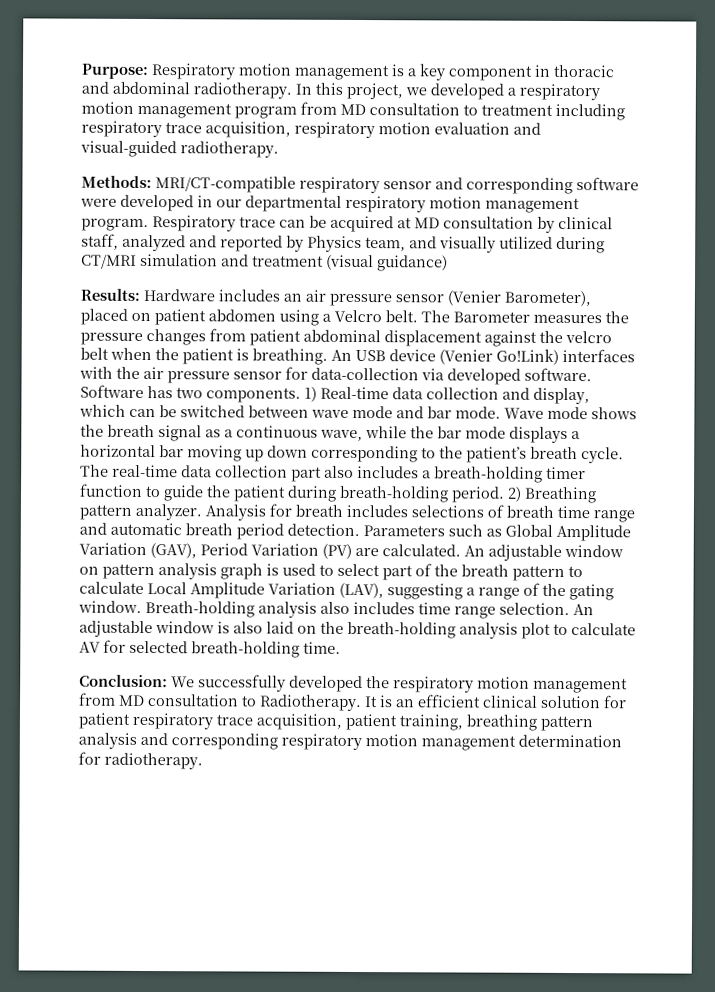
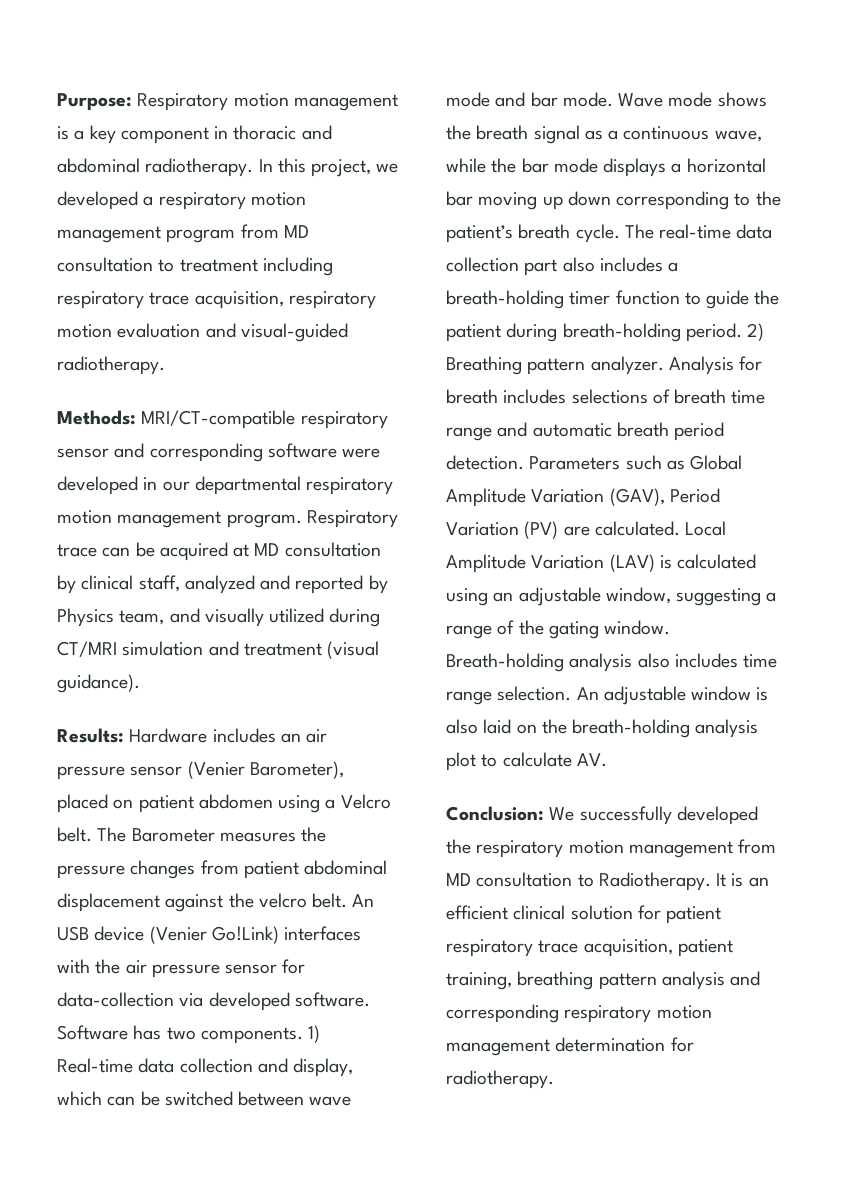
- Respiratory trace can be acquired at MD consultation by clinical staff, analyzed and reported by Physics team, and visually utilized during CT/MRI simulation and treatment (visual guidance)
+ Respiratory trace can be acquired at MD consultation by clinical staff, analyzed and reported by Physics team, and visually utilized during CT/MRI simulation and treatment (visual guidance).
- The Barometer measures the pressure changes from patient abdominal displacement against the velcro belt when the patient is breathing.
+ The Barometer measures the pressure changes from patient abdominal displacement against the velcro belt.
- An adjustable window on pattern analysis graph is used to select part of the breath pattern to calculate Local Amplitude Variation (LAV), suggesting a range of the gating window.
+ Local Amplitude Variation (LAV) is calculated using an adjustable window, suggesting a range of the gating window.
- An adjustable window is also laid on the breath-holding analysis plot to calculate AV for selected breath-holding time.
+ An adjustable window is also laid on the breath-holding analysis plot to calculate AV.

